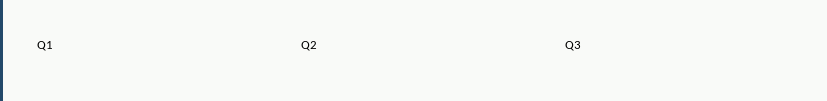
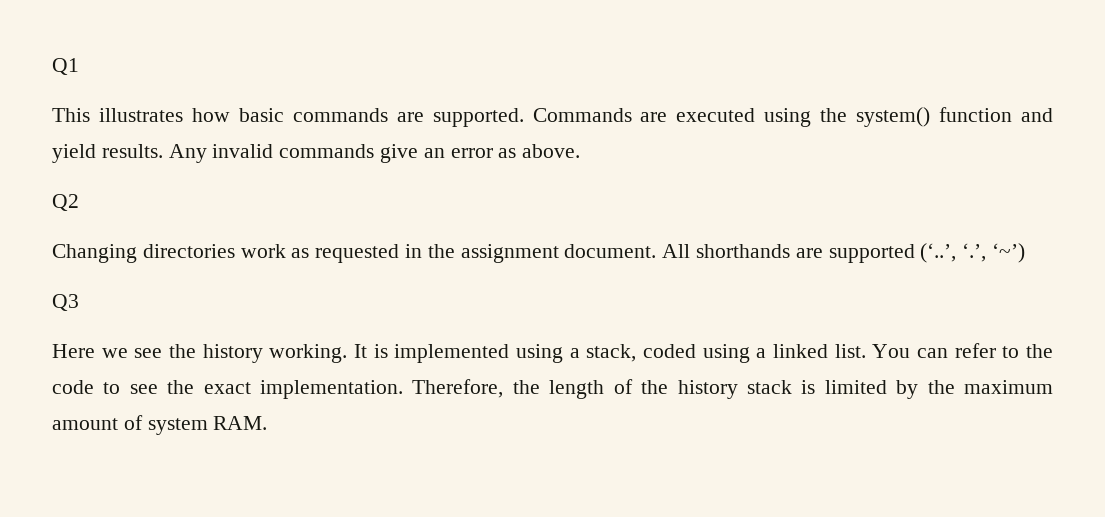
+ This illustrates how basic commands are supported. Commands are executed using the system() function and yield results. Any invalid commands give an error as above.
  Q2
+ Changing directories work as requested in the assignment document. All shorthands are supported (‘..’, ‘.’, ‘~’)
  Q3
+ Here we see the history working. It is implemented using a stack, coded using a linked list. You can refer to the code to see the exact implementation. Therefore, the length of the history stack is limited by the maximum amount of system RAM.

